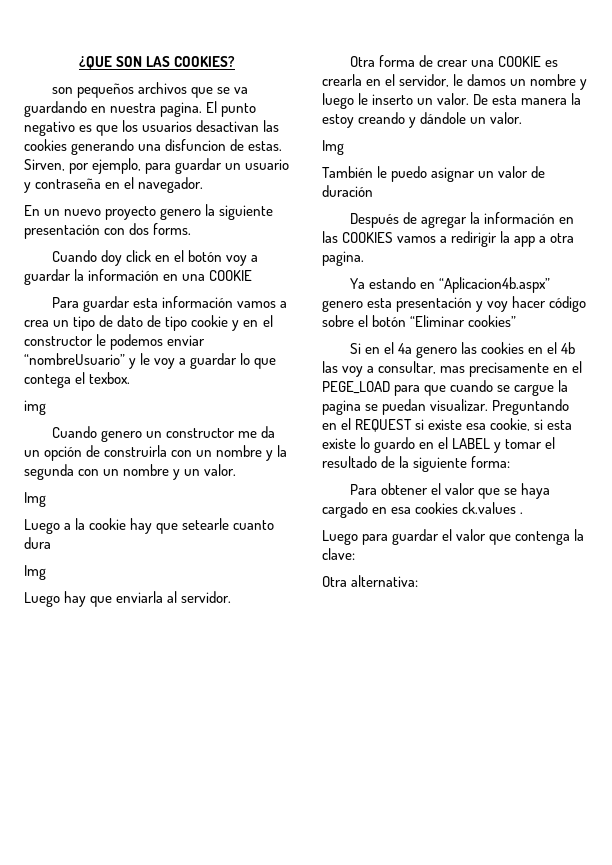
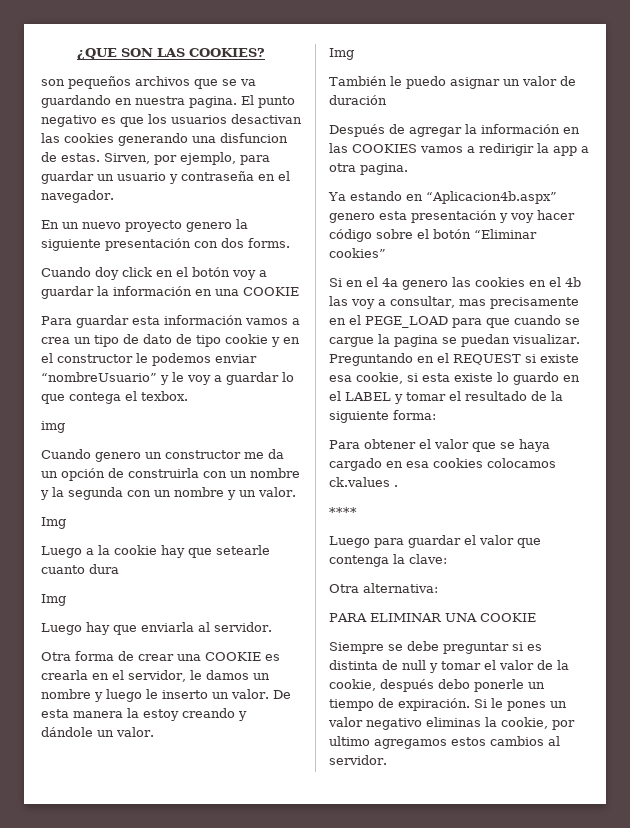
- Para obtener el valor que se haya cargado en esa cookies ck.values .
+ Para obtener el valor que se haya cargado en esa cookies colocamos ck.values .
+ ****
+ PARA ELIMINAR UNA COOKIE
+ Siempre se debe preguntar si es distinta de null y tomar el valor de la cookie, después debo ponerle un tiempo de expiración. Si le pones un valor negativo eliminas la cookie, por ultimo agregamos estos cambios al servidor.

